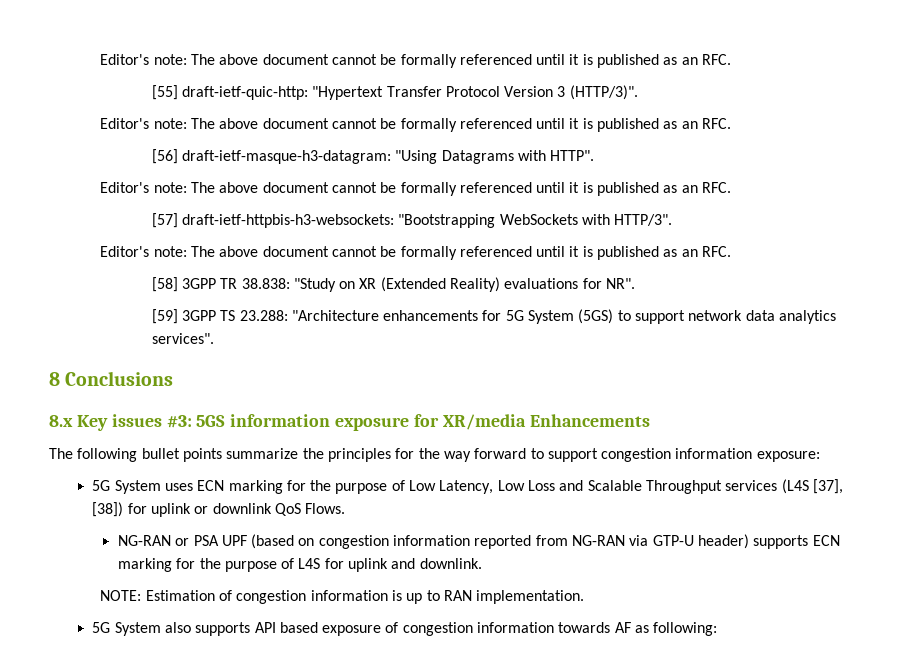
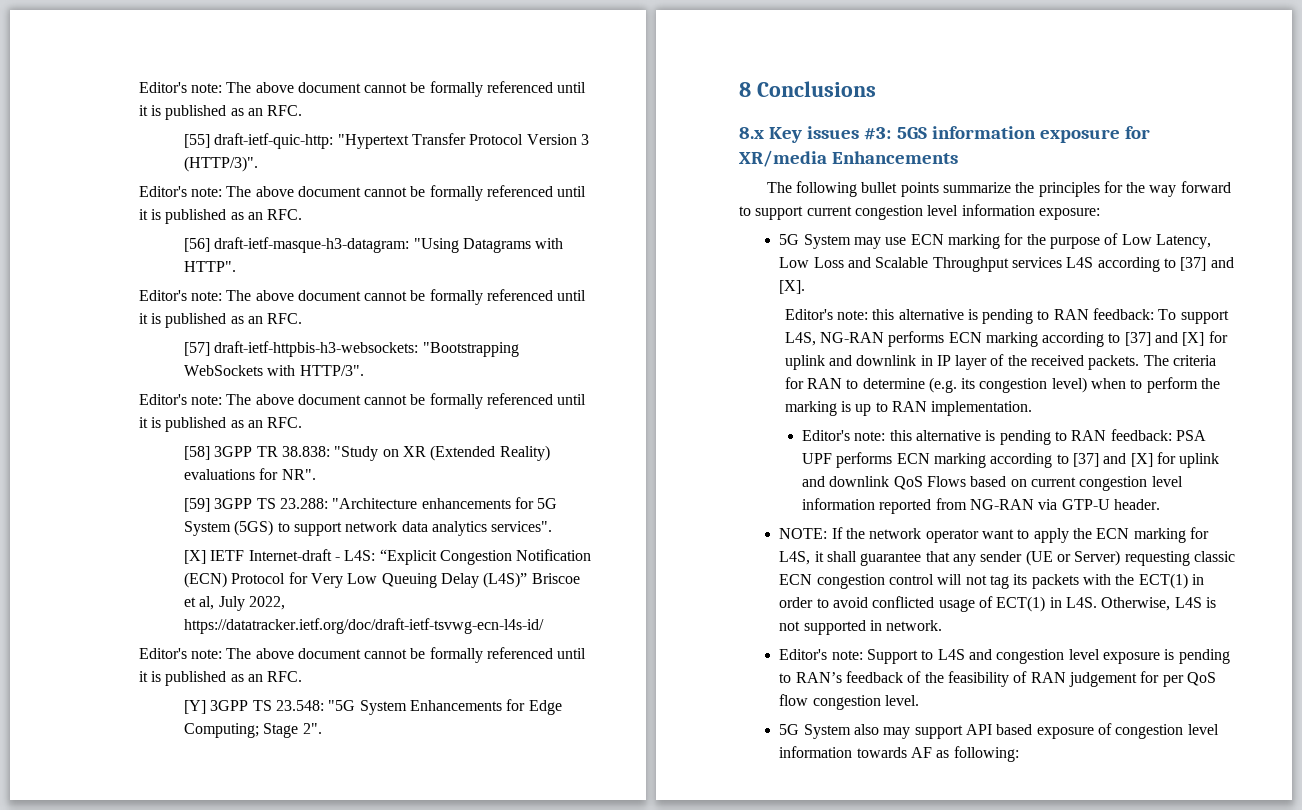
+ [X] IETF Internet-draft - L4S: “Explicit Congestion Notification (ECN) Protocol for Very Low Queuing Delay (L4S)” Briscoe et al, July 2022, https://datatracker.ietf.org/doc/draft-ietf-tsvwg-ecn-l4s-id/
+ Editor's note: The above document cannot be formally referenced until it is published as an RFC.
+ [Y] 3GPP TS 23.548: "5G System Enhancements for Edge Computing; Stage 2".
- The following bullet points summarize the principles for the way forward to support congestion information exposure:
+ The following bullet points summarize the principles for the way forward to support current congestion level information exposure:
- 5G System uses ECN marking for the purpose of Low Latency, Low Loss and Scalable Throughput services (L4S [37], [38]) for uplink or downlink QoS Flows.
- NG-RAN or PSA UPF (based on congestion information reported from NG-RAN via GTP-U header) supports ECN marking for the purpose of L4S for uplink and downlink.
- NOTE: Estimation of congestion information is up to RAN implementation.
+ 5G System may use ECN marking for the purpose of Low Latency, Low Loss and Scalable Throughput services L4S according to [37] and [X].
+ Editor's note: this alternative is pending to RAN feedback: To support L4S, NG-RAN performs ECN marking according to [37] and [X] for uplink and downlink in IP layer of the received packets. The criteria for RAN to determine (e.g. its congestion level) when to perform the marking is up to RAN implementation.
+ Editor's note: this alternative is pending to RAN feedback: PSA UPF performs ECN marking according to [37] and [X] for uplink and downlink QoS Flows based on current congestion level information reported from NG-RAN via GTP-U header.
+ NOTE: If the network operator want to apply the ECN marking for L4S, it shall guarantee that any sender (UE or Server) requesting classic ECN congestion control will not tag its packets with the ECT(1) in order to avoid conflicted usage of ECT(1) in L4S. Otherwise, L4S is not supported in network.
+ Editor's note: Support to L4S and congestion level exposure is pending to RAN’s feedback of the feasibility of RAN judgement for per QoS flow congestion level.
- 5G System also supports API based exposure of congestion information towards AF as following:
+ 5G System also may support API based exposure of congestion level information towards AF as following:

